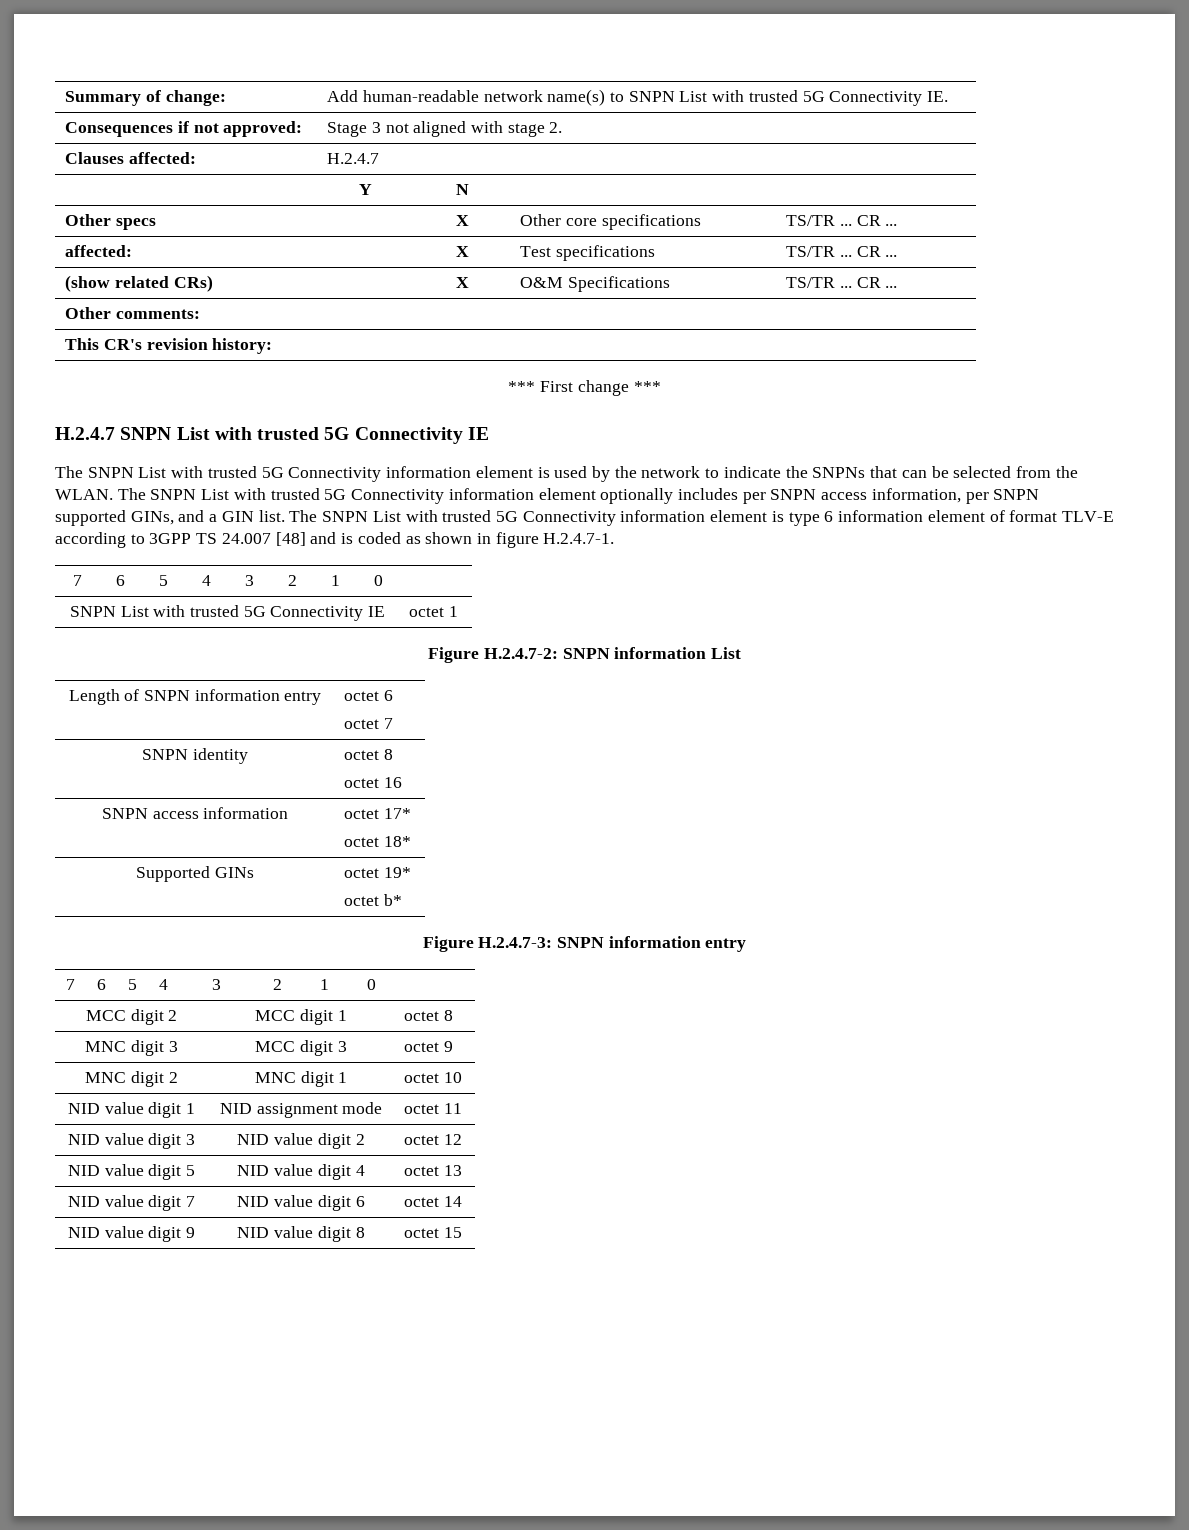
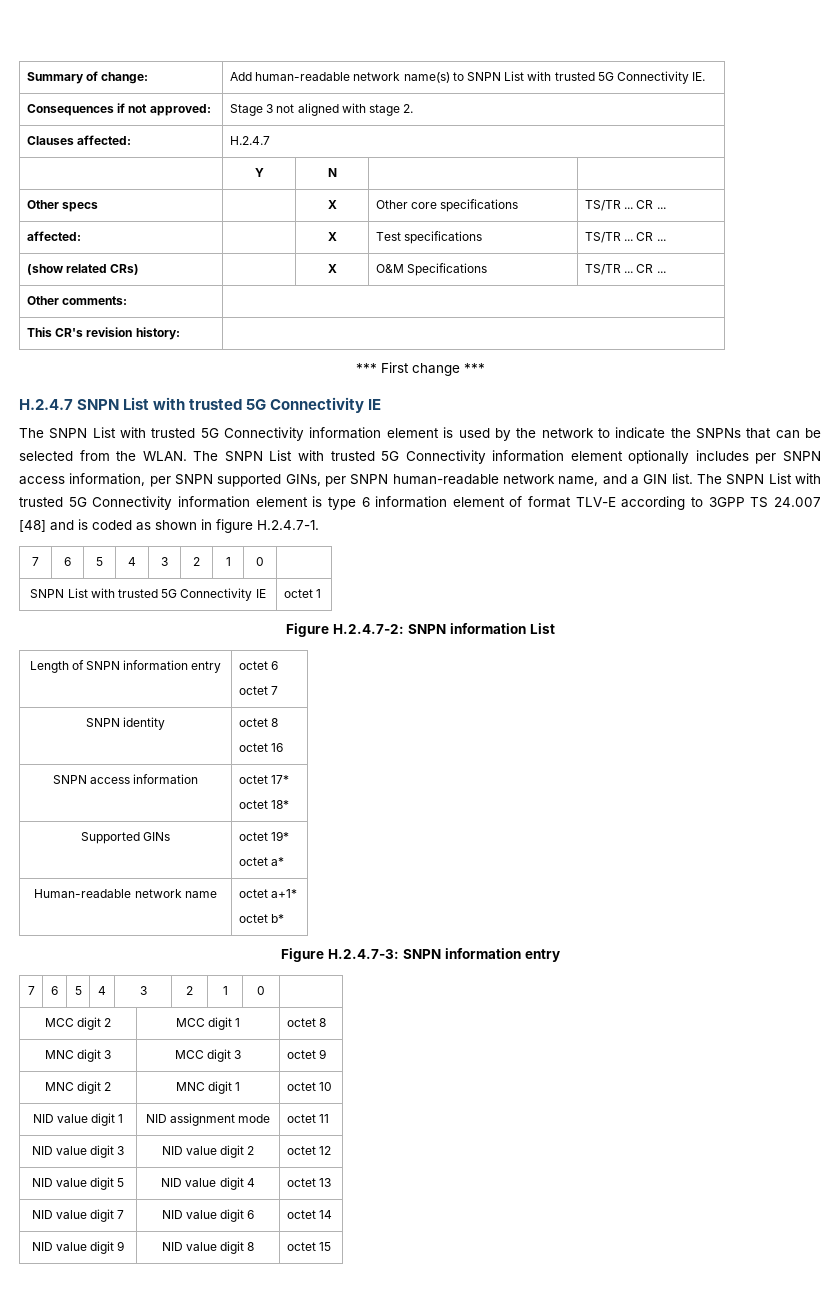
- The SNPN List with trusted 5G Connectivity information element optionally includes per SNPN access information, per SNPN supported GINs, and a GIN list.
+ The SNPN List with trusted 5G Connectivity information element optionally includes per SNPN access information, per SNPN supported GINs, per SNPN human-readable network name, and a GIN list.
  Supported GINs | octet 19*
+ octet a*
+ Human-readable network name | octet a+1*

